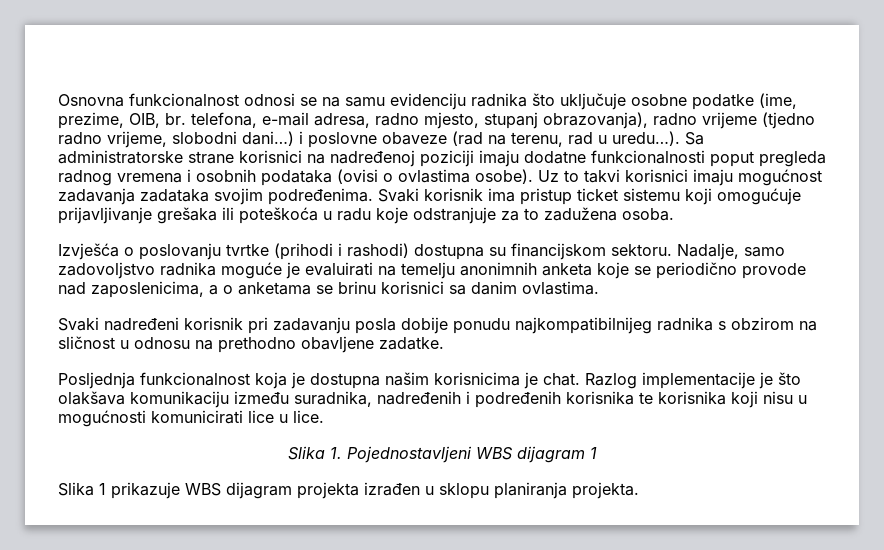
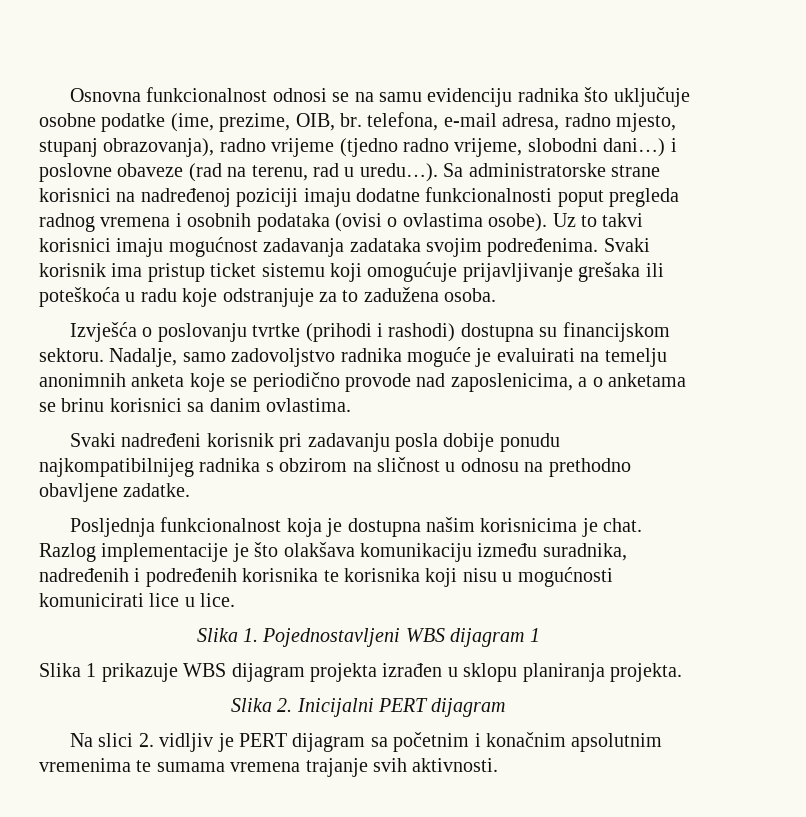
+ Slika 2. Inicijalni PERT dijagram
+ Na slici 2. vidljiv je PERT dijagram sa početnim i konačnim apsolutnim vremenima te sumama vremena trajanje svih aktivnosti.

